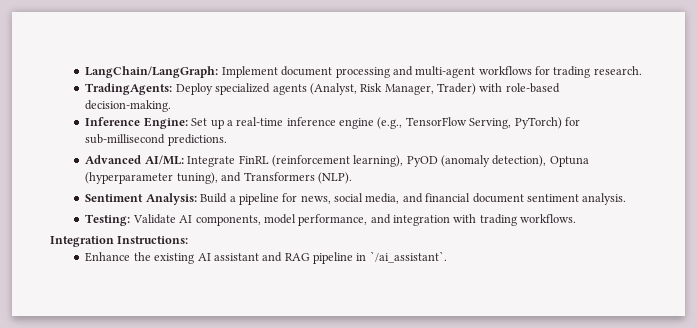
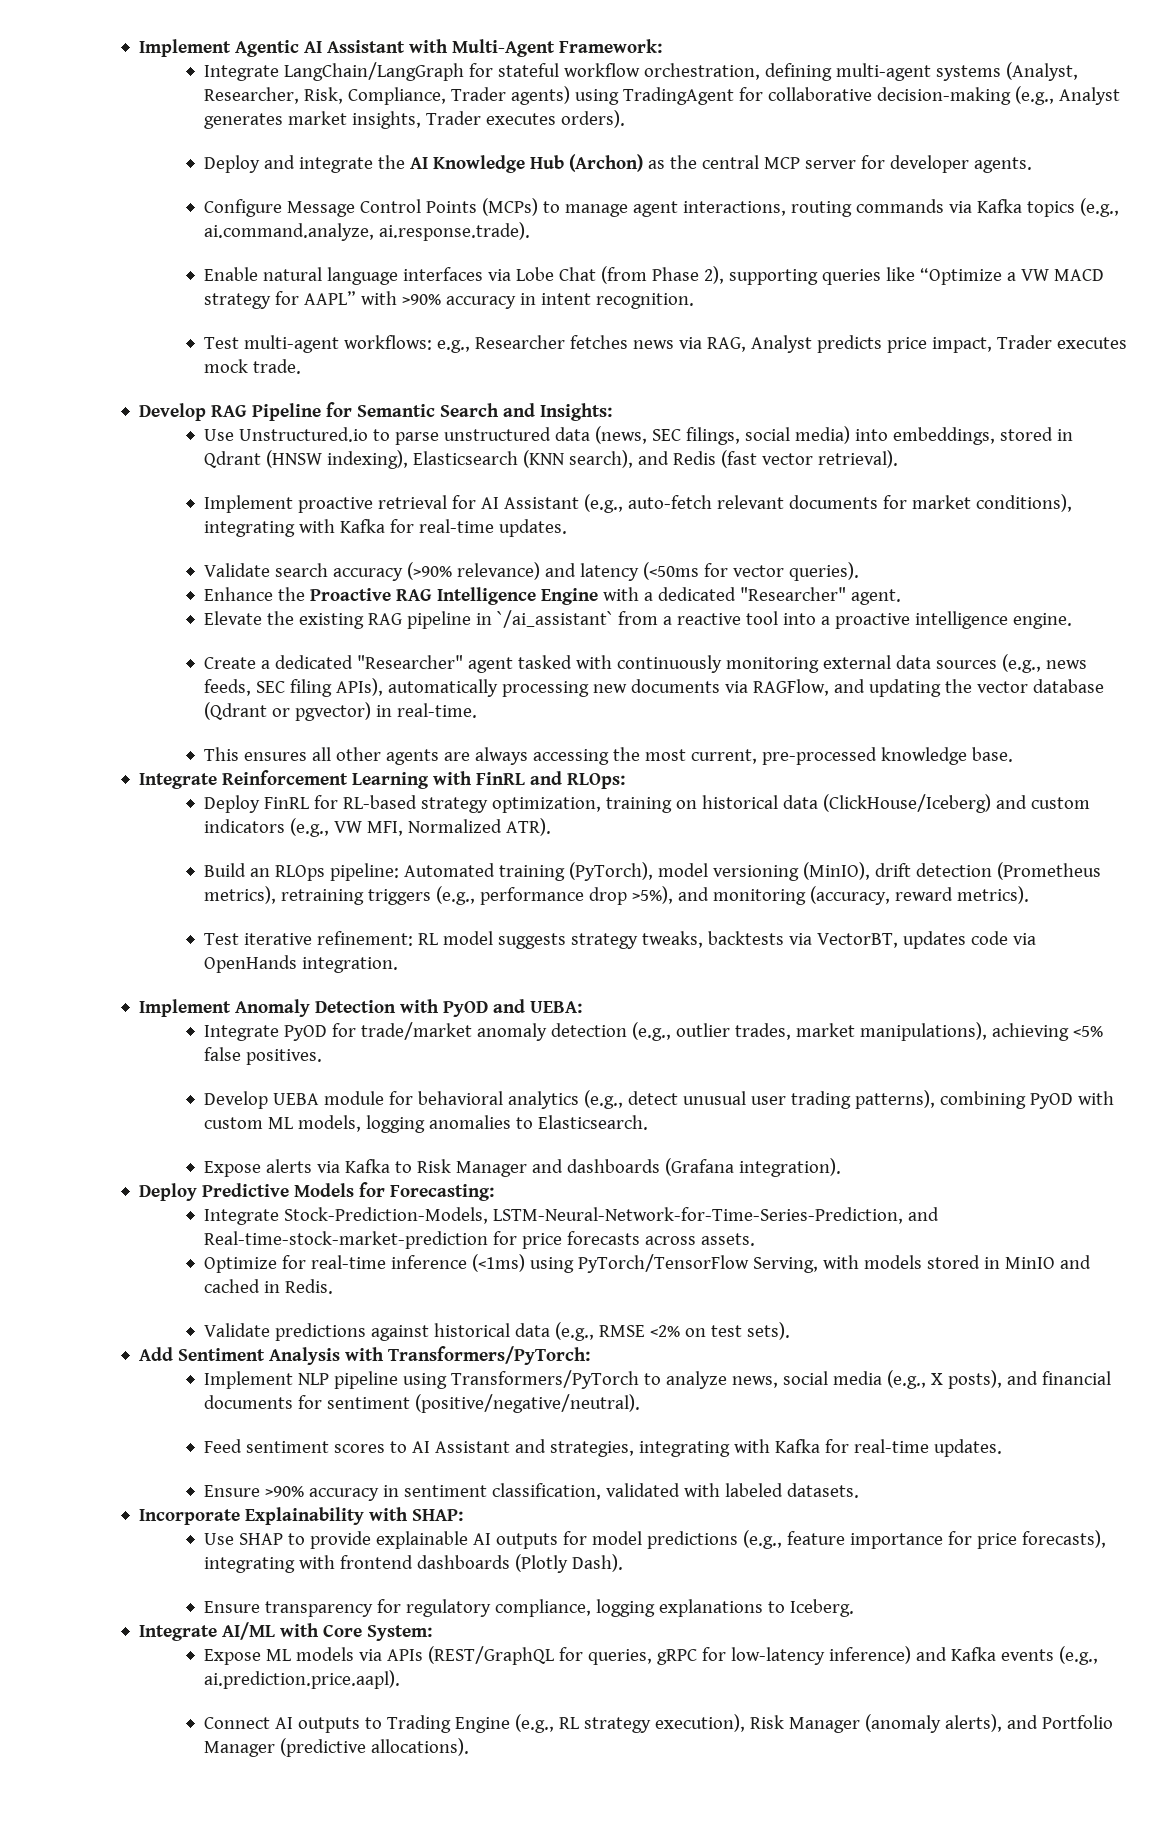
- LangChain/LangGraph: Implement document processing and multi-agent workflows for trading research.
- TradingAgents: Deploy specialized agents (Analyst, Risk Manager, Trader) with role-based decision-making.
- Inference Engine: Set up a real-time inference engine (e.g., TensorFlow Serving, PyTorch) for sub-millisecond predictions.
- Advanced AI/ML: Integrate FinRL (reinforcement learning), PyOD (anomaly detection), Optuna (hyperparameter tuning), and Transformers (NLP).
- Sentiment Analysis: Build a pipeline for news, social media, and financial document sentiment analysis.
- Testing: Validate AI components, model performance, and integration with trading workflows.
- Integration Instructions:
- Enhance the existing AI assistant and RAG pipeline in `/ai_assistant`.
+ Implement Agentic AI Assistant with Multi-Agent Framework:
+ Integrate LangChain/LangGraph for stateful workflow orchestration, defining multi-agent systems (Analyst, Researcher, Risk, Compliance, Trader agents) using TradingAgent for collaborative decision-making (e.g., Analyst generates market insights, Trader executes orders).
+ Deploy and integrate the AI Knowledge Hub (Archon) as the central MCP server for developer agents.
+ Configure Message Control Points (MCPs) to manage agent interactions, routing commands via Kafka topics (e.g., ai.command.analyze, ai.response.trade).
+ Enable natural language interfaces via Lobe Chat (from Phase 2), supporting queries like “Optimize a VW MACD strategy for AAPL” with >90% accuracy in intent recognition.
+ Test multi-agent workflows: e.g., Researcher fetches news via RAG, Analyst predicts price impact, Trader executes mock trade.
+ Develop RAG Pipeline for Semantic Search and Insights:
+ Use Unstructured.io to parse unstructured data (news, SEC filings, social media) into embeddings, stored in Qdrant (HNSW indexing), Elasticsearch (KNN search), and Redis (fast vector retrieval).
+ Implement proactive retrieval for AI Assistant (e.g., auto-fetch relevant documents for market conditions), integrating with Kafka for real-time updates.
+ Validate search accuracy (>90% relevance) and latency (<50ms for vector queries).
+ Enhance the Proactive RAG Intelligence Engine with a dedicated "Researcher" agent.
+ Elevate the existing RAG pipeline in `/ai_assistant` from a reactive tool into a proactive intelligence engine.
+ Create a dedicated "Researcher" agent tasked with continuously monitoring external data sources (e.g., news feeds, SEC filing APIs), automatically processing new documents via RAGFlow, and updating the vector database (Qdrant or pgvector) in real-time.
+ This ensures all other agents are always accessing the most current, pre-processed knowledge base.
+ Integrate Reinforcement Learning with FinRL and RLOps:
+ Deploy FinRL for RL-based strategy optimization, training on historical data (ClickHouse/Iceberg) and custom indicators (e.g., VW MFI, Normalized ATR).
+ Build an RLOps pipeline: Automated training (PyTorch), model versioning (MinIO), drift detection (Prometheus metrics), retraining triggers (e.g., performance drop >5%), and monitoring (accuracy, reward metrics).
+ Test iterative refinement: RL model suggests strategy tweaks, backtests via VectorBT, updates code via OpenHands integration.
+ Implement Anomaly Detection with PyOD and UEBA:
+ Integrate PyOD for trade/market anomaly detection (e.g., outlier trades, market manipulations), achieving <5% false positives.
+ Develop UEBA module for behavioral analytics (e.g., detect unusual user trading patterns), combining PyOD with custom ML models, logging anomalies to Elasticsearch.
+ Expose alerts via Kafka to Risk Manager and dashboards (Grafana integration).
+ Deploy Predictive Models for Forecasting:
+ Integrate Stock-Prediction-Models, LSTM-Neural-Network-for-Time-Series-Prediction, and Real-time-stock-market-prediction for price forecasts across assets.
+ Optimize for real-time inference (<1ms) using PyTorch/TensorFlow Serving, with models stored in MinIO and cached in Redis.
+ Validate predictions against historical data (e.g., RMSE <2% on test sets).
+ Add Sentiment Analysis with Transformers/PyTorch:
+ Implement NLP pipeline using Transformers/PyTorch to analyze news, social media (e.g., X posts), and financial documents for sentiment (positive/negative/neutral).
+ Feed sentiment scores to AI Assistant and strategies, integrating with Kafka for real-time updates.
+ Ensure >90% accuracy in sentiment classification, validated with labeled datasets.
+ Incorporate Explainability with SHAP:
+ Use SHAP to provide explainable AI outputs for model predictions (e.g., feature importance for price forecasts), integrating with frontend dashboards (Plotly Dash).
+ Ensure transparency for regulatory compliance, logging explanations to Iceberg.
+ Integrate AI/ML with Core System:
+ Expose ML models via APIs (REST/GraphQL for queries, gRPC for low-latency inference) and Kafka events (e.g., ai.prediction.price.aapl).
+ Connect AI outputs to Trading Engine (e.g., RL strategy execution), Risk Manager (anomaly alerts), and Portfolio Manager (predictive allocations).

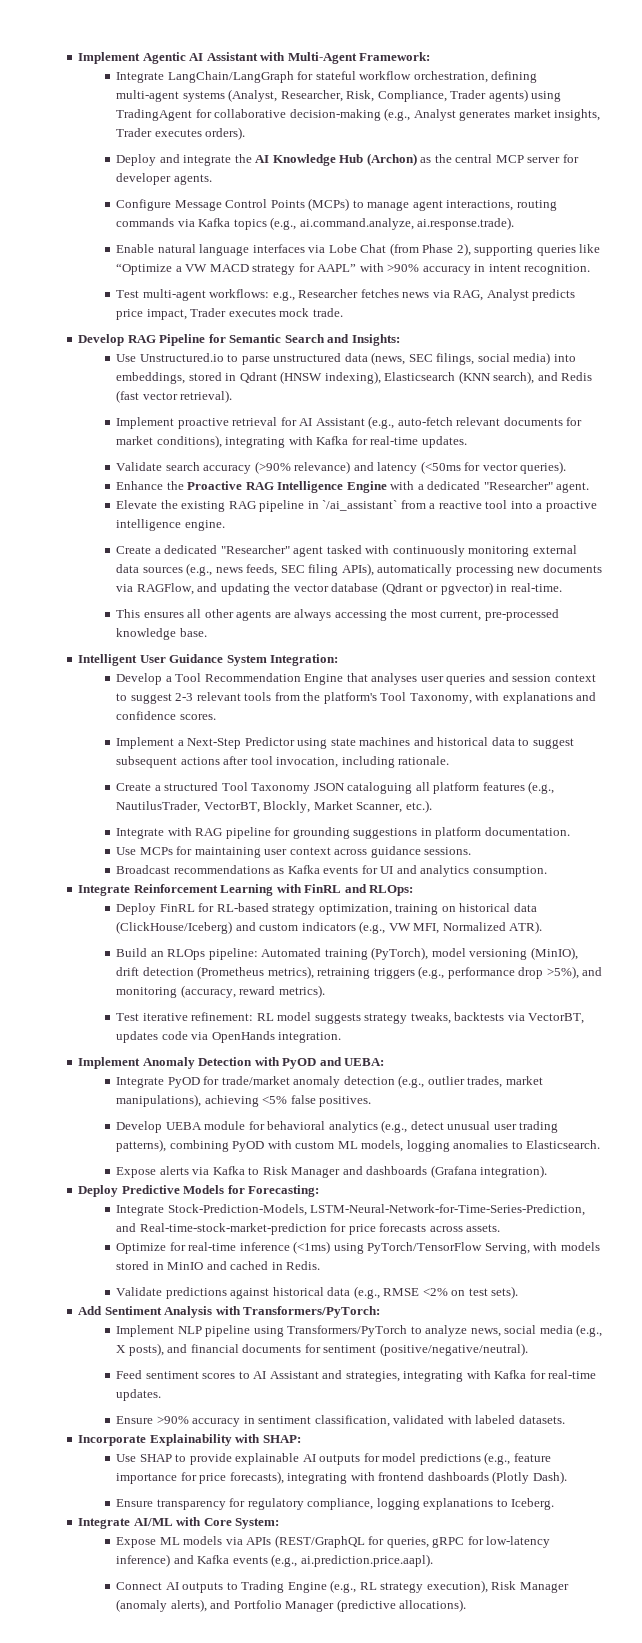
+ Intelligent User Guidance System Integration:
+ Develop a Tool Recommendation Engine that analyses user queries and session context to suggest 2-3 relevant tools from the platform's Tool Taxonomy, with explanations and confidence scores.
+ Implement a Next-Step Predictor using state machines and historical data to suggest subsequent actions after tool invocation, including rationale.
+ Create a structured Tool Taxonomy JSON cataloguing all platform features (e.g., NautilusTrader, VectorBT, Blockly, Market Scanner, etc.).
+ Integrate with RAG pipeline for grounding suggestions in platform documentation.
+ Use MCPs for maintaining user context across guidance sessions.
+ Broadcast recommendations as Kafka events for UI and analytics consumption.

